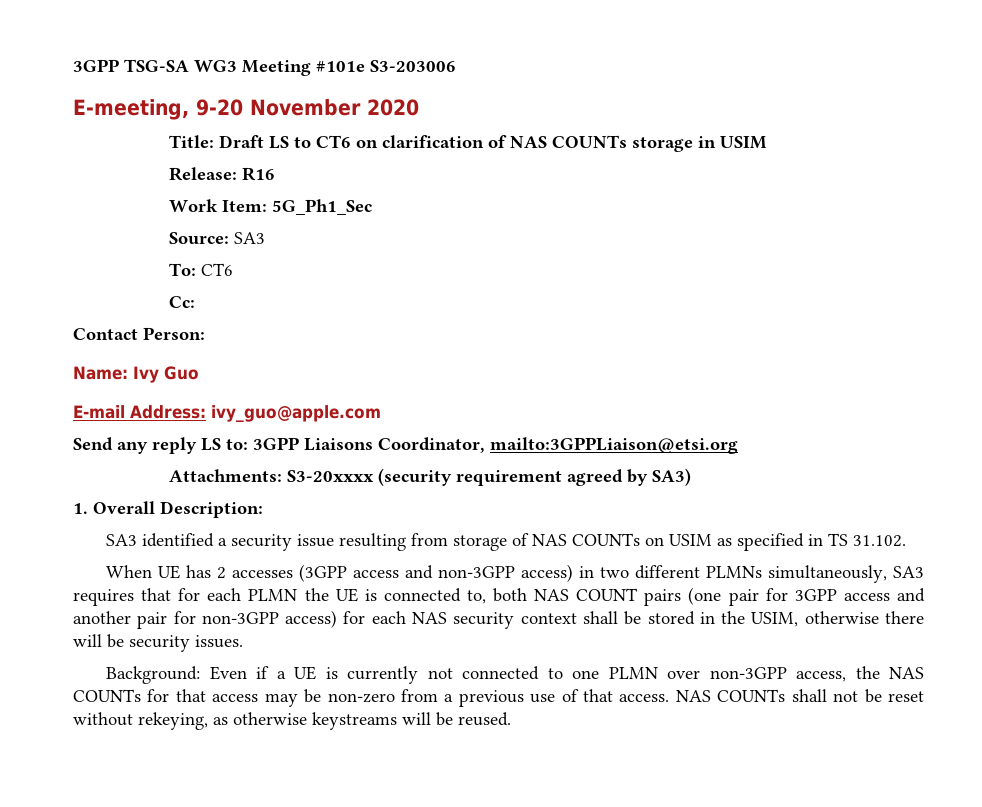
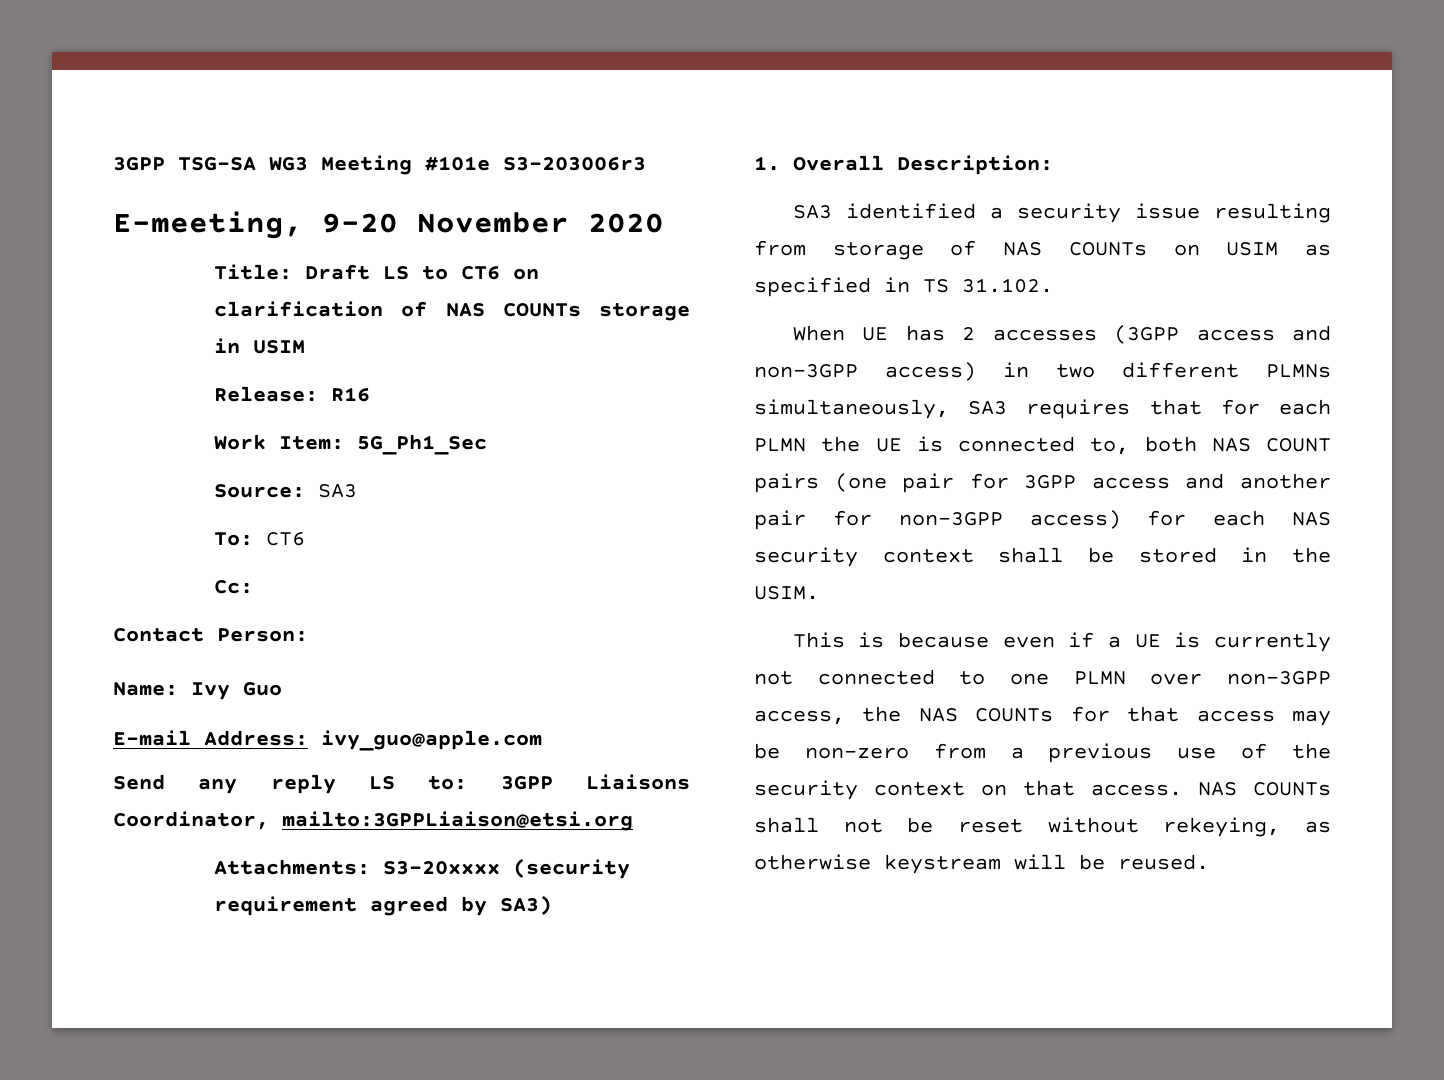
- 3GPP TSG-SA WG3 Meeting #101e S3-203006
+ 3GPP TSG-SA WG3 Meeting #101e S3-203006r3
- When UE has 2 accesses (3GPP access and non-3GPP access) in two different PLMNs simultaneously, SA3 requires that for each PLMN the UE is connected to, both NAS COUNT pairs (one pair for 3GPP access and another pair for non-3GPP access) for each NAS security context shall be stored in the USIM, otherwise there will be security issues.
- Background: Even if a UE is currently not connected to one PLMN over non-3GPP access, the NAS COUNTs for that access may be non-zero from a previous use of that access.
+ When UE has 2 accesses (3GPP access and non-3GPP access) in two different PLMNs simultaneously, SA3 requires that for each PLMN the UE is connected to, both NAS COUNT pairs (one pair for 3GPP access and another pair for non-3GPP access) for each NAS security context shall be stored in the USIM.
+ This is because even if a UE is currently not connected to one PLMN over non-3GPP access, the NAS COUNTs for that access may be non-zero from a previous use of the security context on that access.
- NAS COUNTs shall not be reset without rekeying, as otherwise keystreams will be reused.
+ NAS COUNTs shall not be reset without rekeying, as otherwise keystream will be reused.

